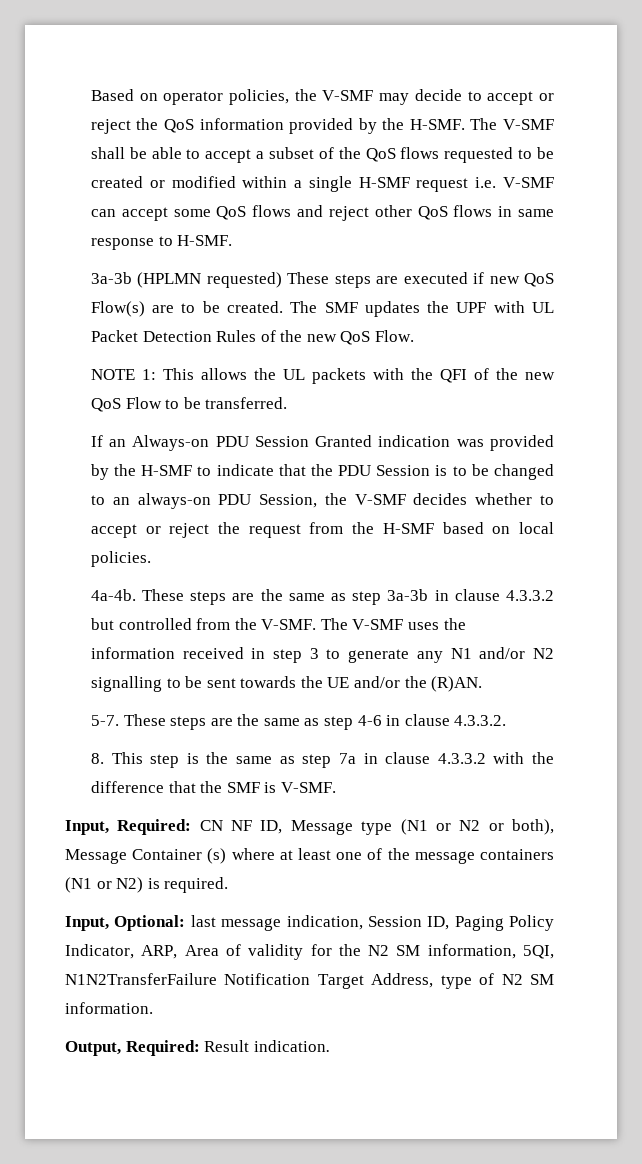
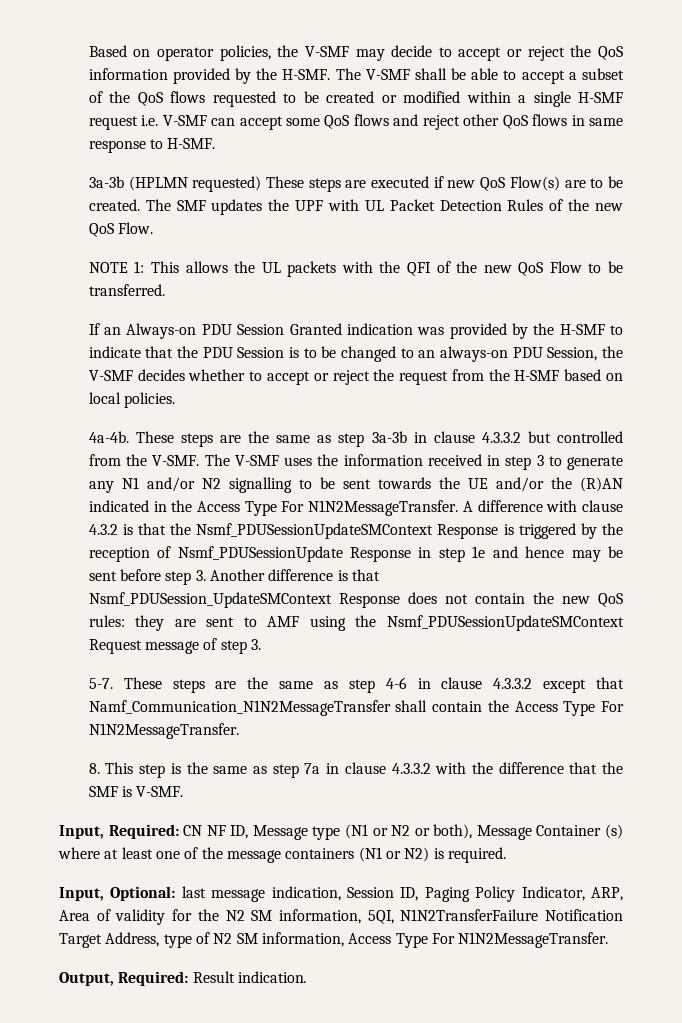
- The V-SMF uses the information received in step 3 to generate any N1 and/or N2 signalling to be sent towards the UE and/or the (R)AN.
+ The V-SMF uses the information received in step 3 to generate any N1 and/or N2 signalling to be sent towards the UE and/or the (R)AN indicated in the Access Type For N1N2MessageTransfer. A difference with clause 4.3.2 is that the Nsmf_PDUSessionUpdateSMContext Response is triggered by the reception of Nsmf_PDUSessionUpdate Response in step 1e and hence may be sent before step 3. Another difference is that Nsmf_PDUSession_UpdateSMContext Response does not contain the new QoS rules: they are sent to AMF using the Nsmf_PDUSessionUpdateSMContext Request message of step 3.
- These steps are the same as step 4-6 in clause 4.3.3.2.
+ These steps are the same as step 4-6 in clause 4.3.3.2 except that Namf_Communication_N1N2MessageTransfer shall contain the Access Type For N1N2MessageTransfer.
- Input, Optional: last message indication, Session ID, Paging Policy Indicator, ARP, Area of validity for the N2 SM information, 5QI, N1N2TransferFailure Notification Target Address, type of N2 SM information.
+ Input, Optional: last message indication, Session ID, Paging Policy Indicator, ARP, Area of validity for the N2 SM information, 5QI, N1N2TransferFailure Notification Target Address, type of N2 SM information, Access Type For N1N2MessageTransfer.

